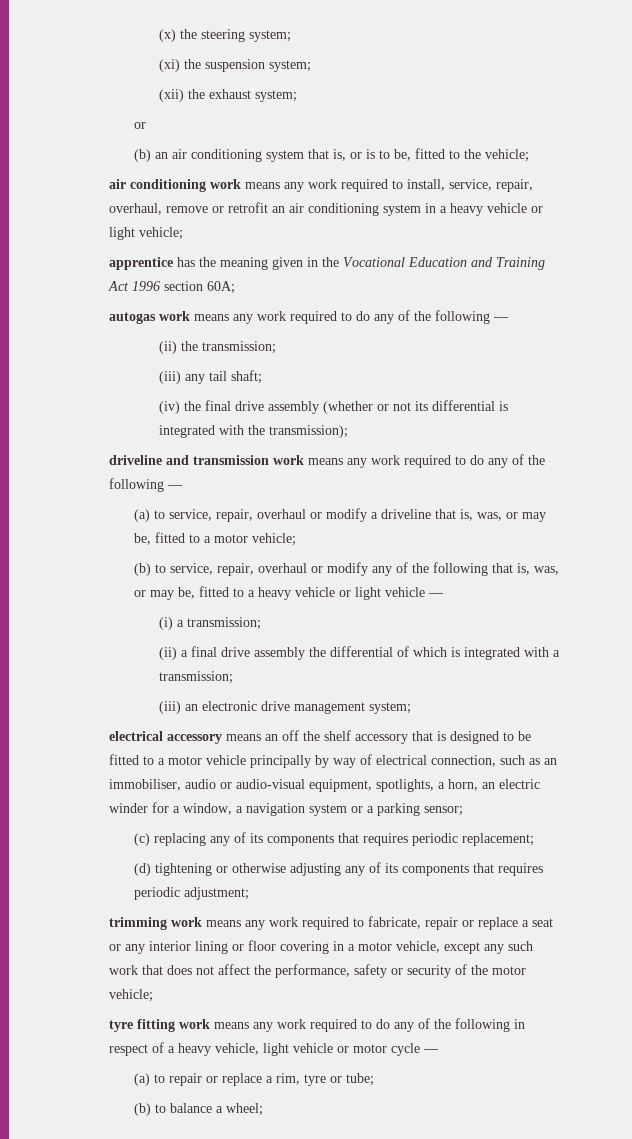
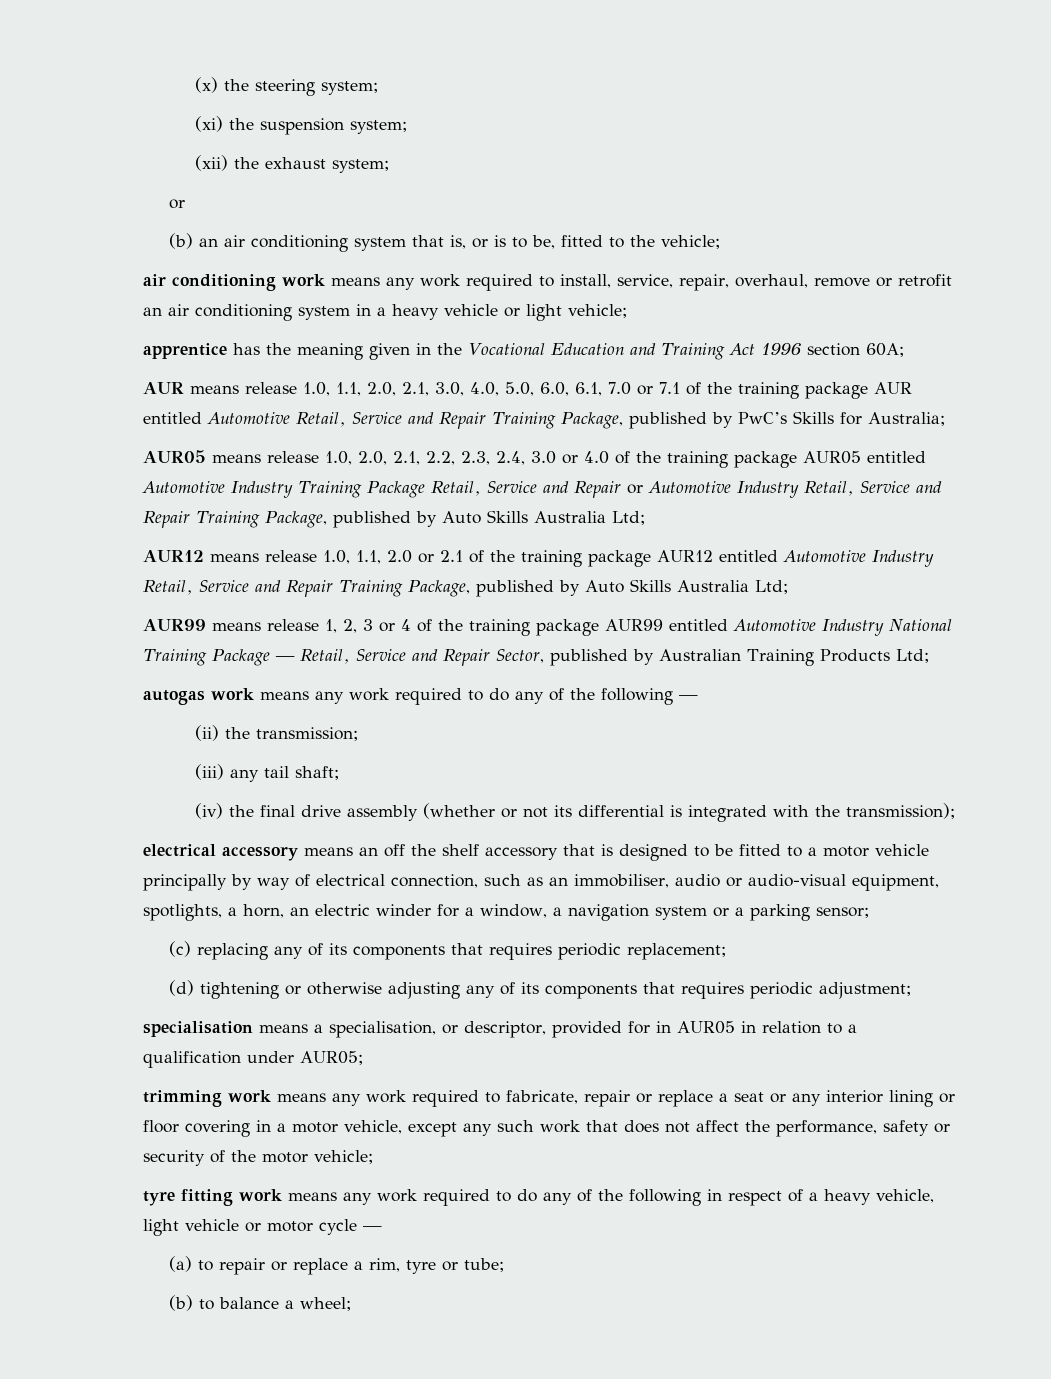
+ AUR means release 1.0, 1.1, 2.0, 2.1, 3.0, 4.0, 5.0, 6.0, 6.1, 7.0 or 7.1 of the training package AUR entitled Automotive Retail, Service and Repair Training Package, published by PwC’s Skills for Australia;
+ AUR05 means release 1.0, 2.0, 2.1, 2.2, 2.3, 2.4, 3.0 or 4.0 of the training package AUR05 entitled Automotive Industry Training Package Retail, Service and Repair or Automotive Industry Retail, Service and Repair Training Package, published by Auto Skills Australia Ltd;
+ AUR12 means release 1.0, 1.1, 2.0 or 2.1 of the training package AUR12 entitled Automotive Industry Retail, Service and Repair Training Package, published by Auto Skills Australia Ltd;
+ AUR99 means release 1, 2, 3 or 4 of the training package AUR99 entitled Automotive Industry National Training Package — Retail, Service and Repair Sector, published by Australian Training Products Ltd;
- driveline and transmission work means any work required to do any of the following —
- (a) to service, repair, overhaul or modify a driveline that is, was, or may be, fitted to a motor vehicle;
- (b) to service, repair, overhaul or modify any of the following that is, was, or may be, fitted to a heavy vehicle or light vehicle —
- (i) a transmission;
- (ii) a final drive assembly the differential of which is integrated with a transmission;
- (iii) an electronic drive management system;
+ specialisation means a specialisation, or descriptor, provided for in AUR05 in relation to a qualification under AUR05;

